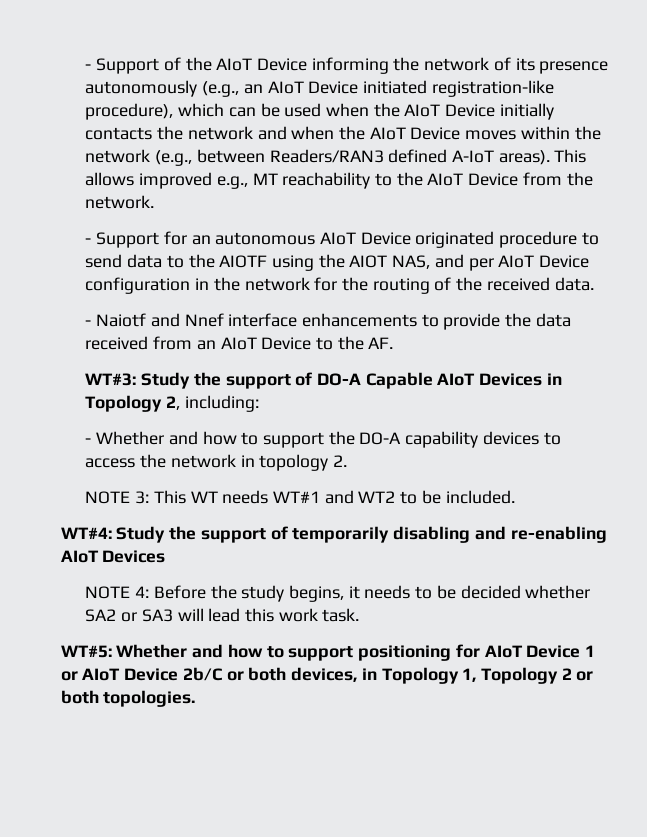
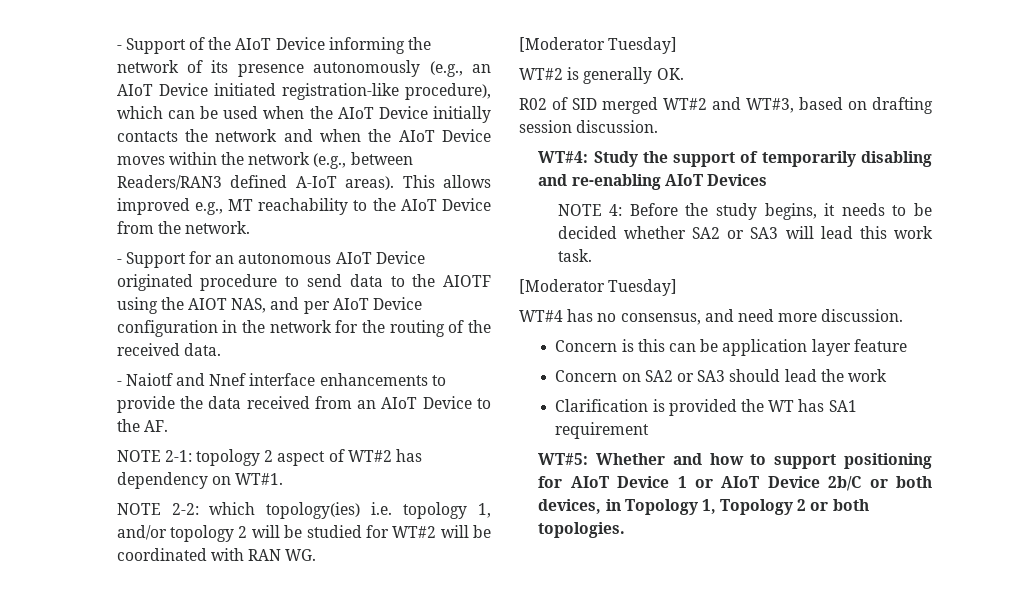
- WT#3: Study the support of DO-A Capable AIoT Devices in Topology 2, including:
- - Whether and how to support the DO-A capability devices to access the network in topology 2.
- NOTE 3: This WT needs WT#1 and WT2 to be included.
+ NOTE 2-1: topology 2 aspect of WT#2 has dependency on WT#1.
+ NOTE 2-2: which topology(ies) i.e. topology 1, and/or topology 2 will be studied for WT#2 will be coordinated with RAN WG.
+ [Moderator Tuesday]
+ WT#2 is generally OK.
+ R02 of SID merged WT#2 and WT#3, based on drafting session discussion.
  NOTE 4: Before the study begins, it needs to be decided whether SA2 or SA3 will lead this work task.
+ [Moderator Tuesday]
+ WT#4 has no consensus, and need more discussion.
+ Concern is this can be application layer feature
+ Concern on SA2 or SA3 should lead the work
+ Clarification is provided the WT has SA1 requirement

